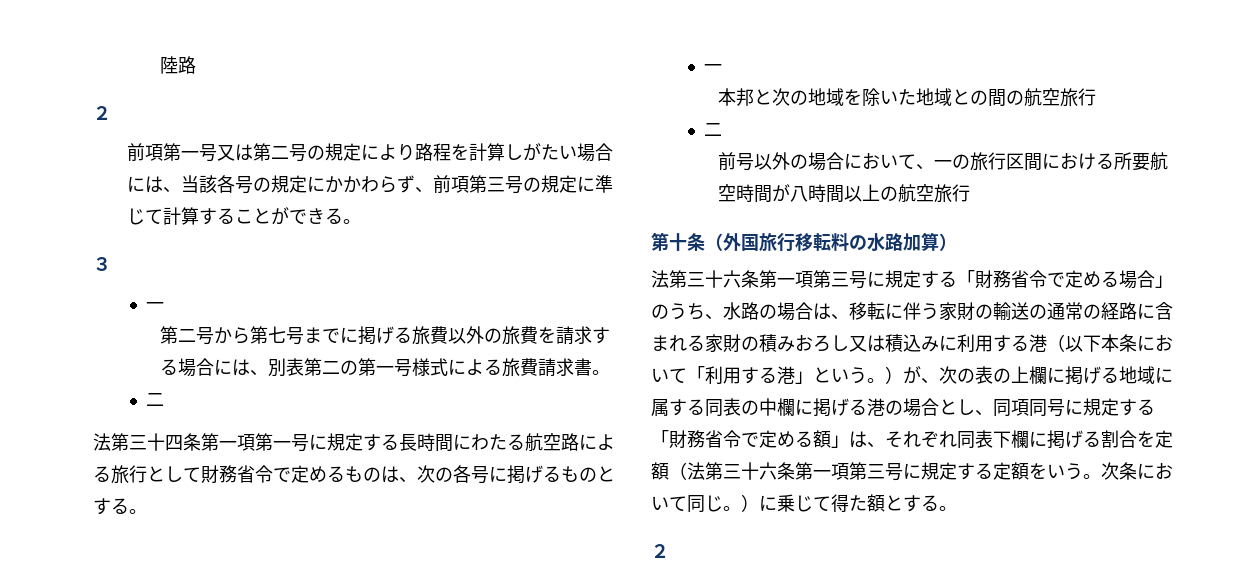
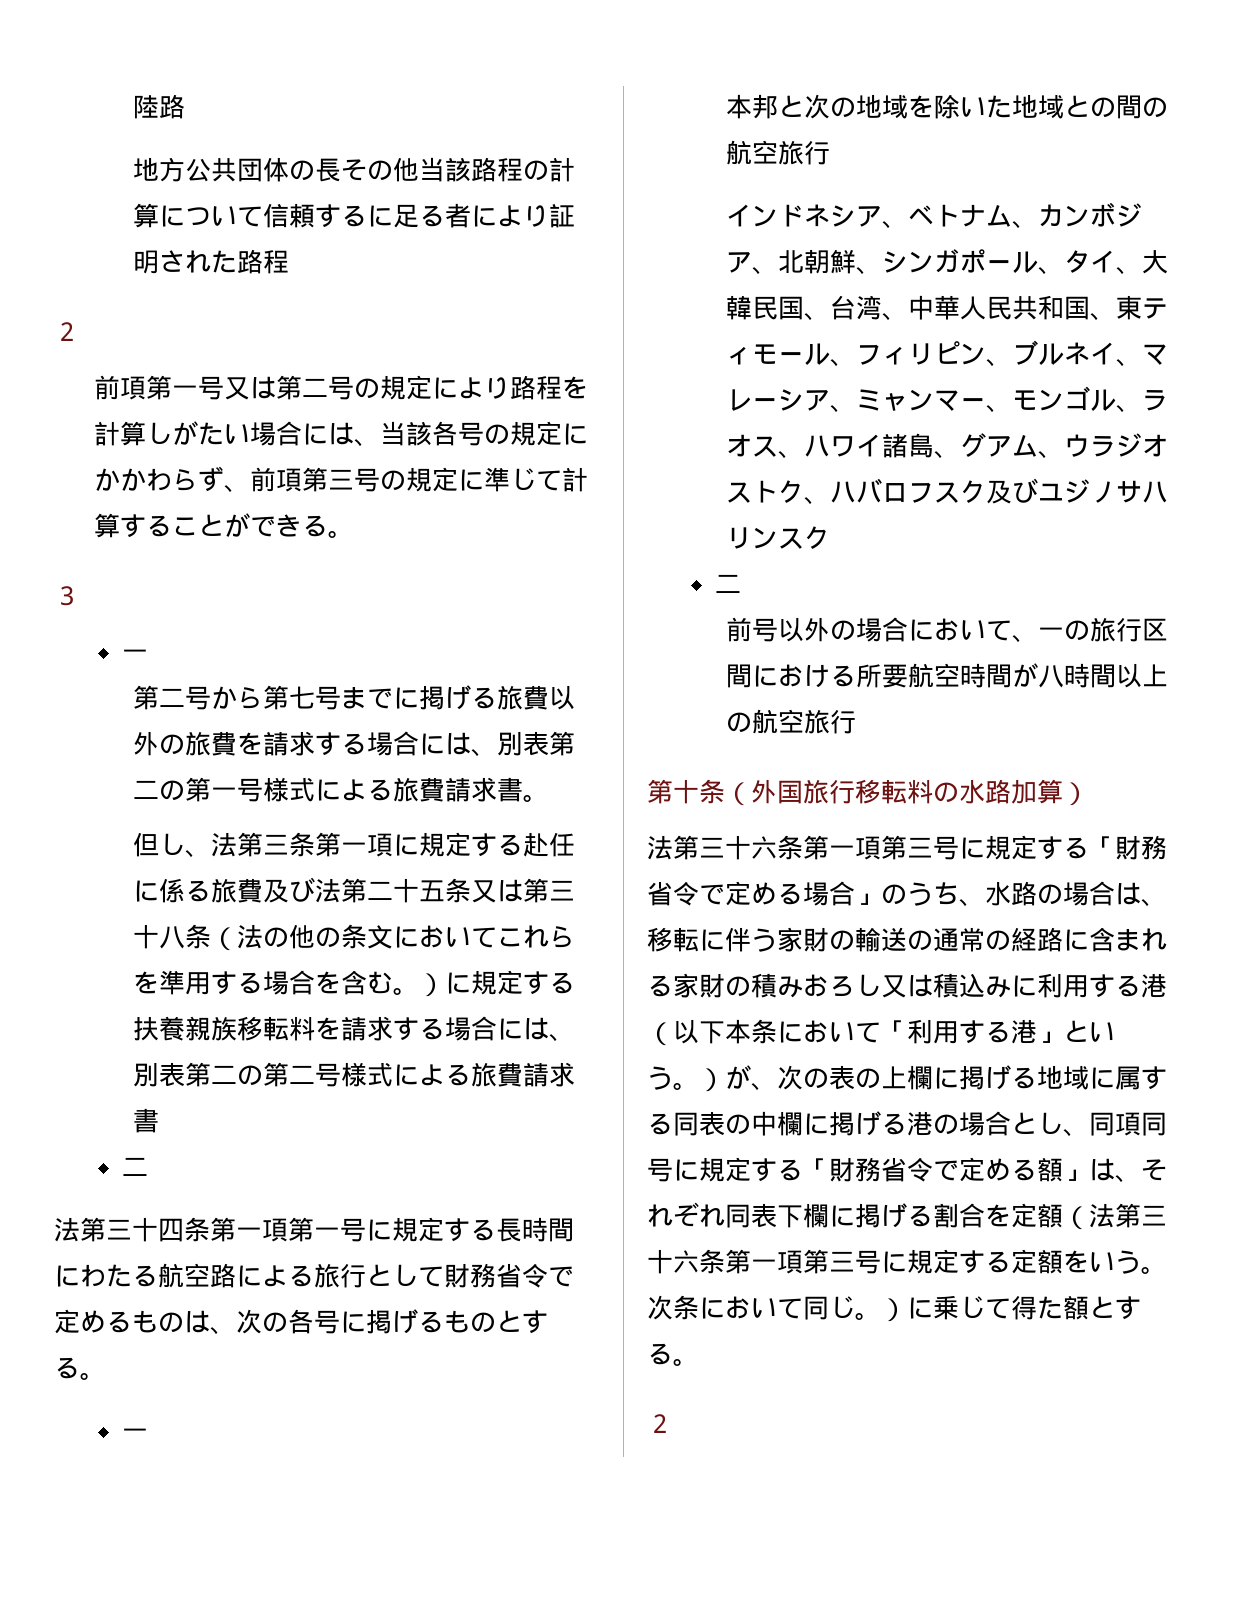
+ 地方公共団体の長その他当該路程の計算について信頼するに足る者により証明された路程
+ 但し、法第三条第一項に規定する赴任に係る旅費及び法第二十五条又は第三十八条（法の他の条文においてこれらを準用する場合を含む。）に規定する扶養親族移転料を請求する場合には、別表第二の第二号様式による旅費請求書
+ インドネシア、ベトナム、カンボジア、北朝鮮、シンガポール、タイ、大韓民国、台湾、中華人民共和国、東ティモール、フィリピン、ブルネイ、マレーシア、ミャンマー、モンゴル、ラオス、ハワイ諸島、グアム、ウラジオストク、ハバロフスク及びユジノサハリンスク

